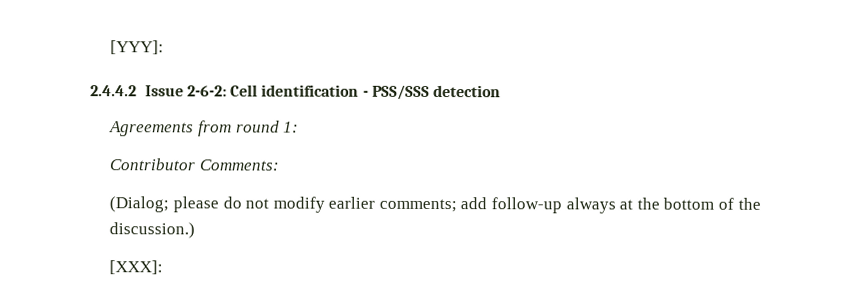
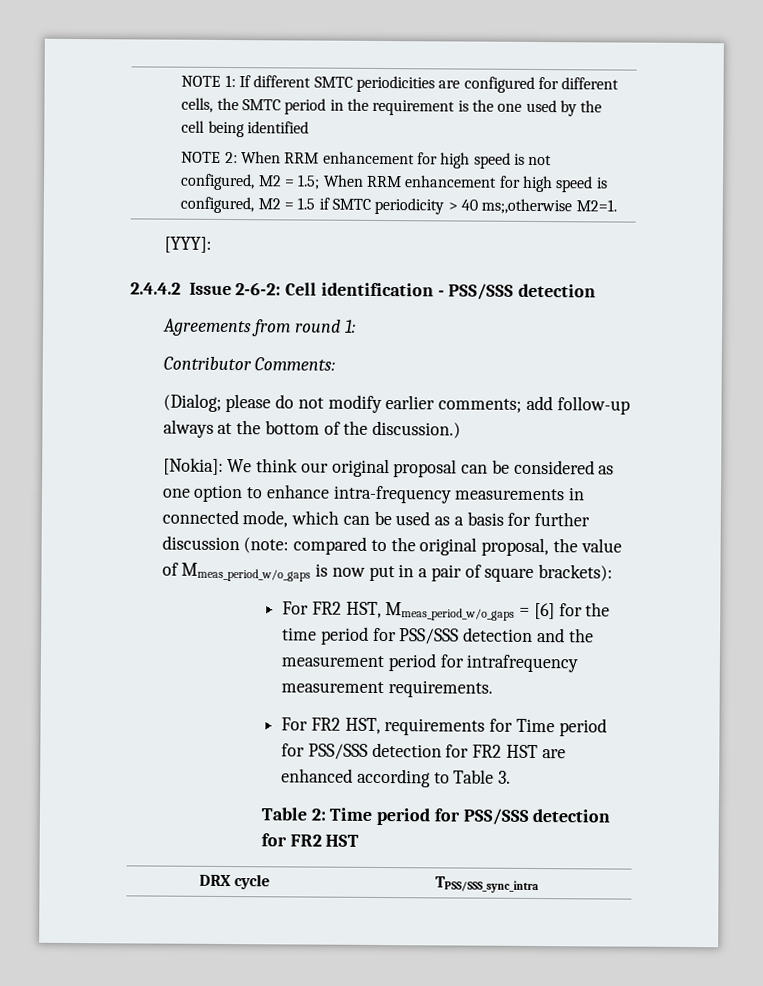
+ NOTE 1: If different SMTC periodicities are configured for different cells, the SMTC period in the requirement is the one used by the cell being identified
+ NOTE 2: When RRM enhancement for high speed is not configured, M2 = 1.5; When RRM enhancement for high speed is configured, M2 = 1.5 if SMTC periodicity > 40 ms;,otherwise M2=1.
- [XXX]:
+ [Nokia]: We think our original proposal can be considered as one option to enhance intra-frequency measurements in connected mode, which can be used as a basis for further discussion (note: compared to the original proposal, the value of Mmeas_period_w/o_gaps is now put in a pair of square brackets):
+ For FR2 HST, Mmeas_period_w/o_gaps = [6] for the time period for PSS/SSS detection and the measurement period for intrafrequency measurement requirements.
+ For FR2 HST, requirements for Time period for PSS/SSS detection for FR2 HST are enhanced according to Table 3.
+ Table 2: Time period for PSS/SSS detection for FR2 HST
+ DRX cycle | TPSS/SSS_sync_intra

